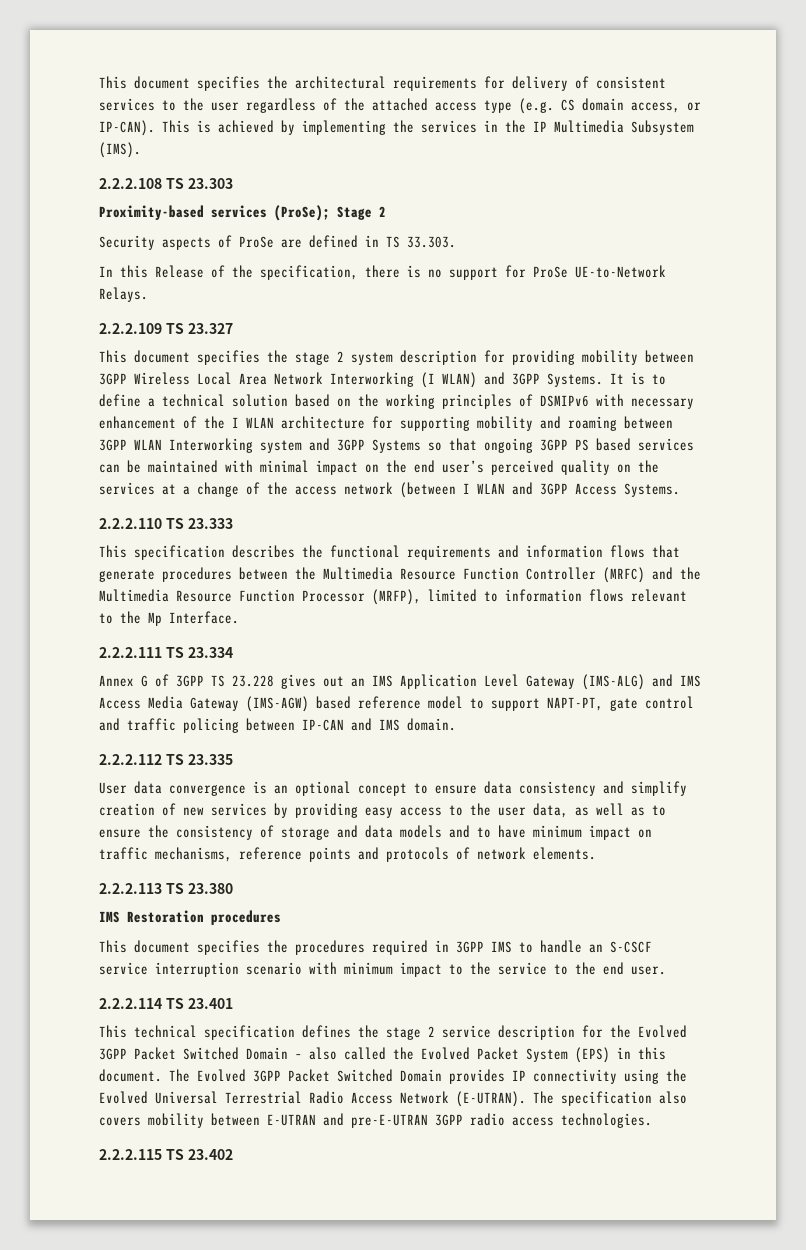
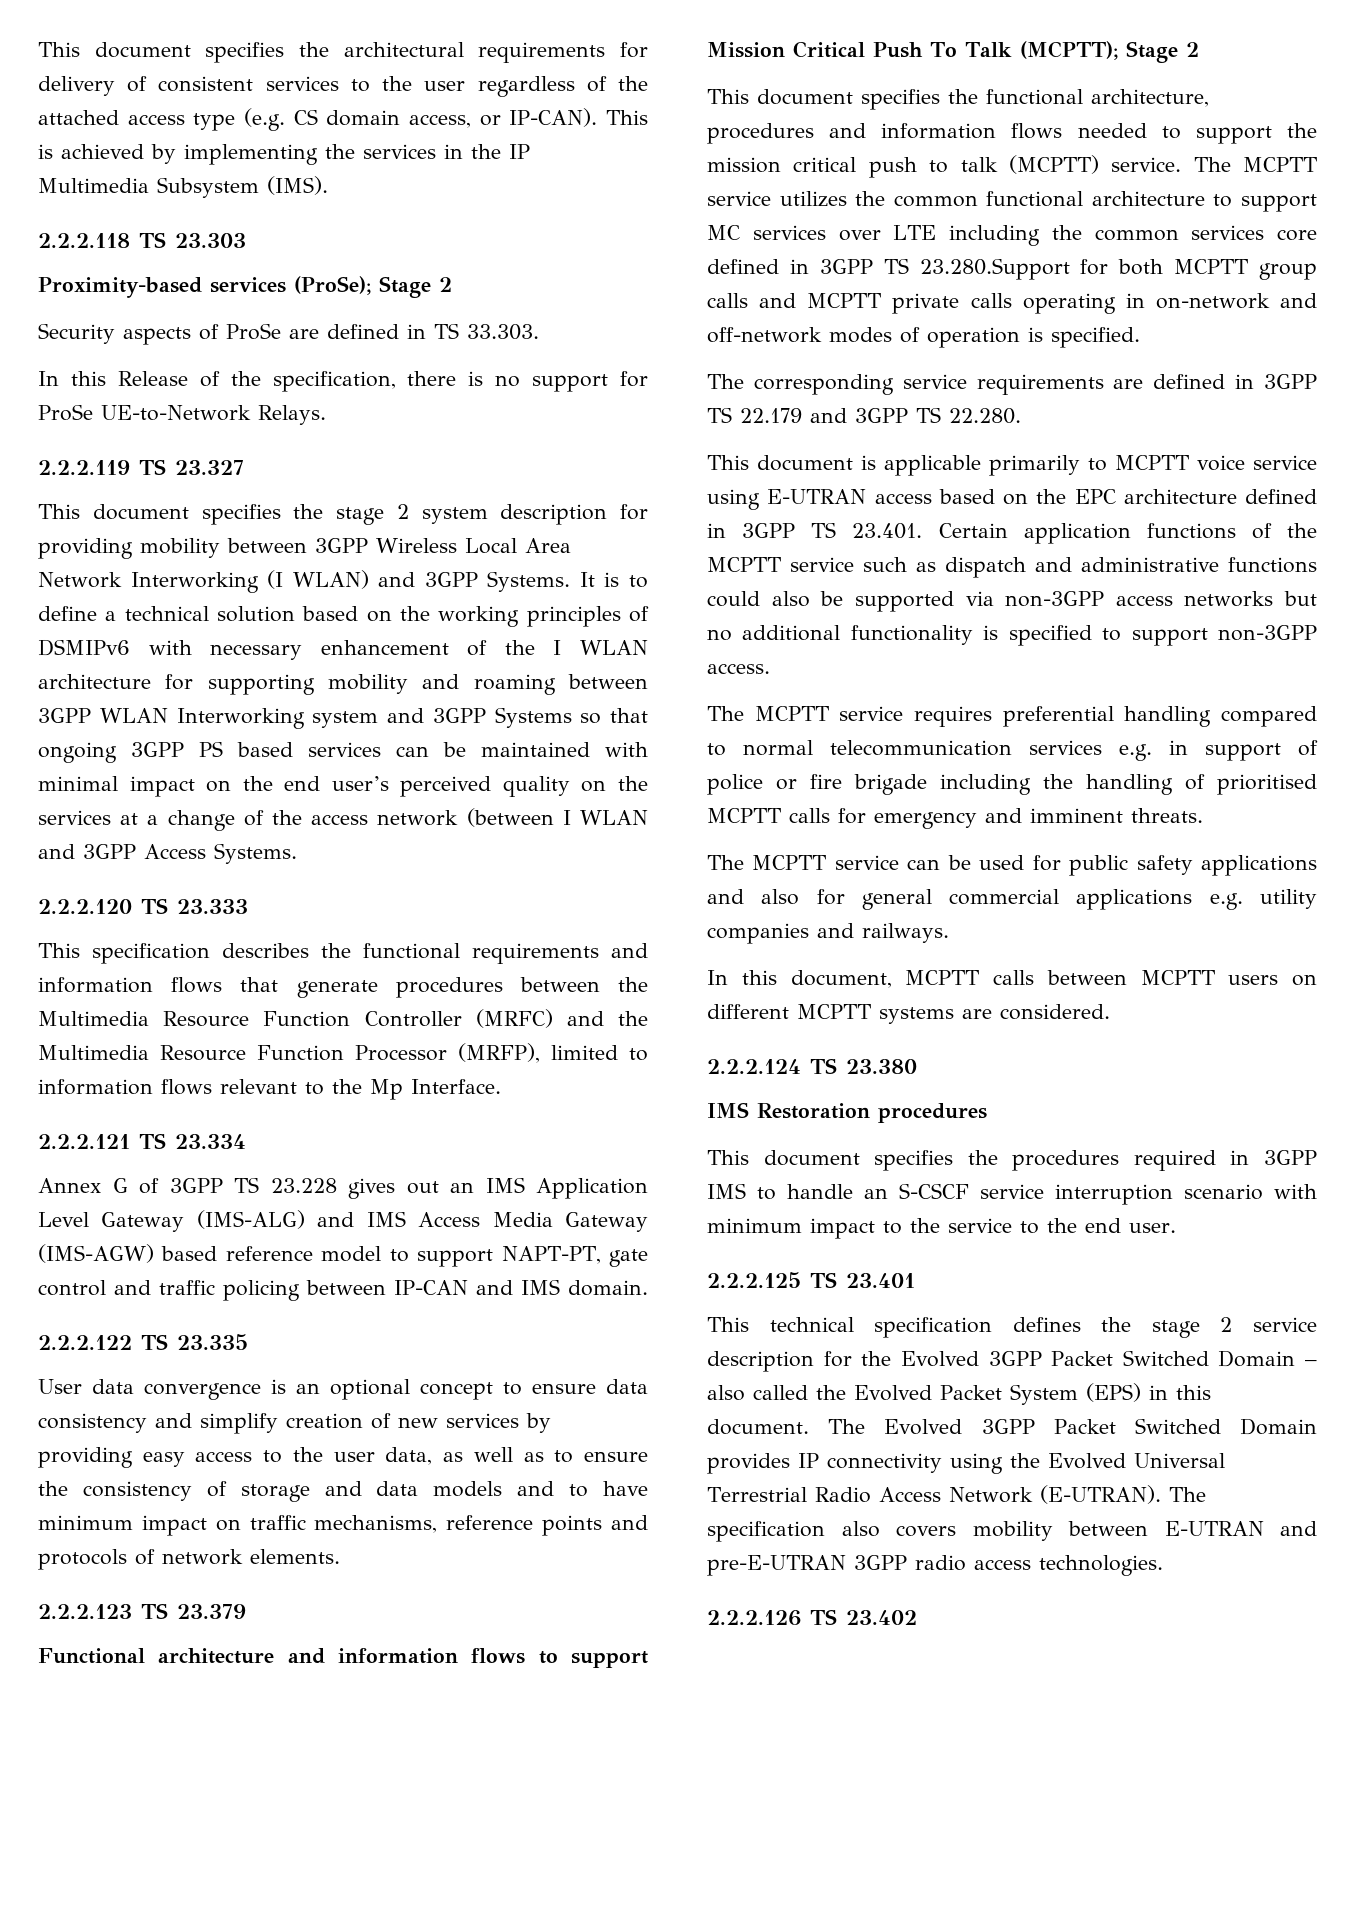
- 2.2.2.108 TS 23.303
+ 2.2.2.118 TS 23.303
- 2.2.2.109 TS 23.327
+ 2.2.2.119 TS 23.327
- 2.2.2.110 TS 23.333
+ 2.2.2.120 TS 23.333
- 2.2.2.111 TS 23.334
+ 2.2.2.121 TS 23.334
- 2.2.2.112 TS 23.335
+ 2.2.2.122 TS 23.335
- 2.2.2.113 TS 23.380
+ 2.2.2.123 TS 23.379
+ Functional architecture and information flows to support Mission Critical Push To Talk (MCPTT); Stage 2
+ This document specifies the functional architecture, procedures and information flows needed to support the mission critical push to talk (MCPTT) service. The MCPTT service utilizes the common functional architecture to support MC services over LTE including the common services core defined in 3GPP TS 23.280.Support for both MCPTT group calls and MCPTT private calls operating in on-network and off-network modes of operation is specified.
+ The corresponding service requirements are defined in 3GPP TS 22.179 and 3GPP TS 22.280.
+ This document is applicable primarily to MCPTT voice service using E-UTRAN access based on the EPC architecture defined in 3GPP TS 23.401. Certain application functions of the MCPTT service such as dispatch and administrative functions could also be supported via non-3GPP access networks but no additional functionality is specified to support non-3GPP access.
+ The MCPTT service requires preferential handling compared to normal telecommunication services e.g. in support of police or fire brigade including the handling of prioritised MCPTT calls for emergency and imminent threats.
+ The MCPTT service can be used for public safety applications and also for general commercial applications e.g. utility companies and railways.
+ In this document, MCPTT calls between MCPTT users on different MCPTT systems are considered.
+ 2.2.2.124 TS 23.380
- 2.2.2.114 TS 23.401
+ 2.2.2.125 TS 23.401
- 2.2.2.115 TS 23.402
+ 2.2.2.126 TS 23.402

